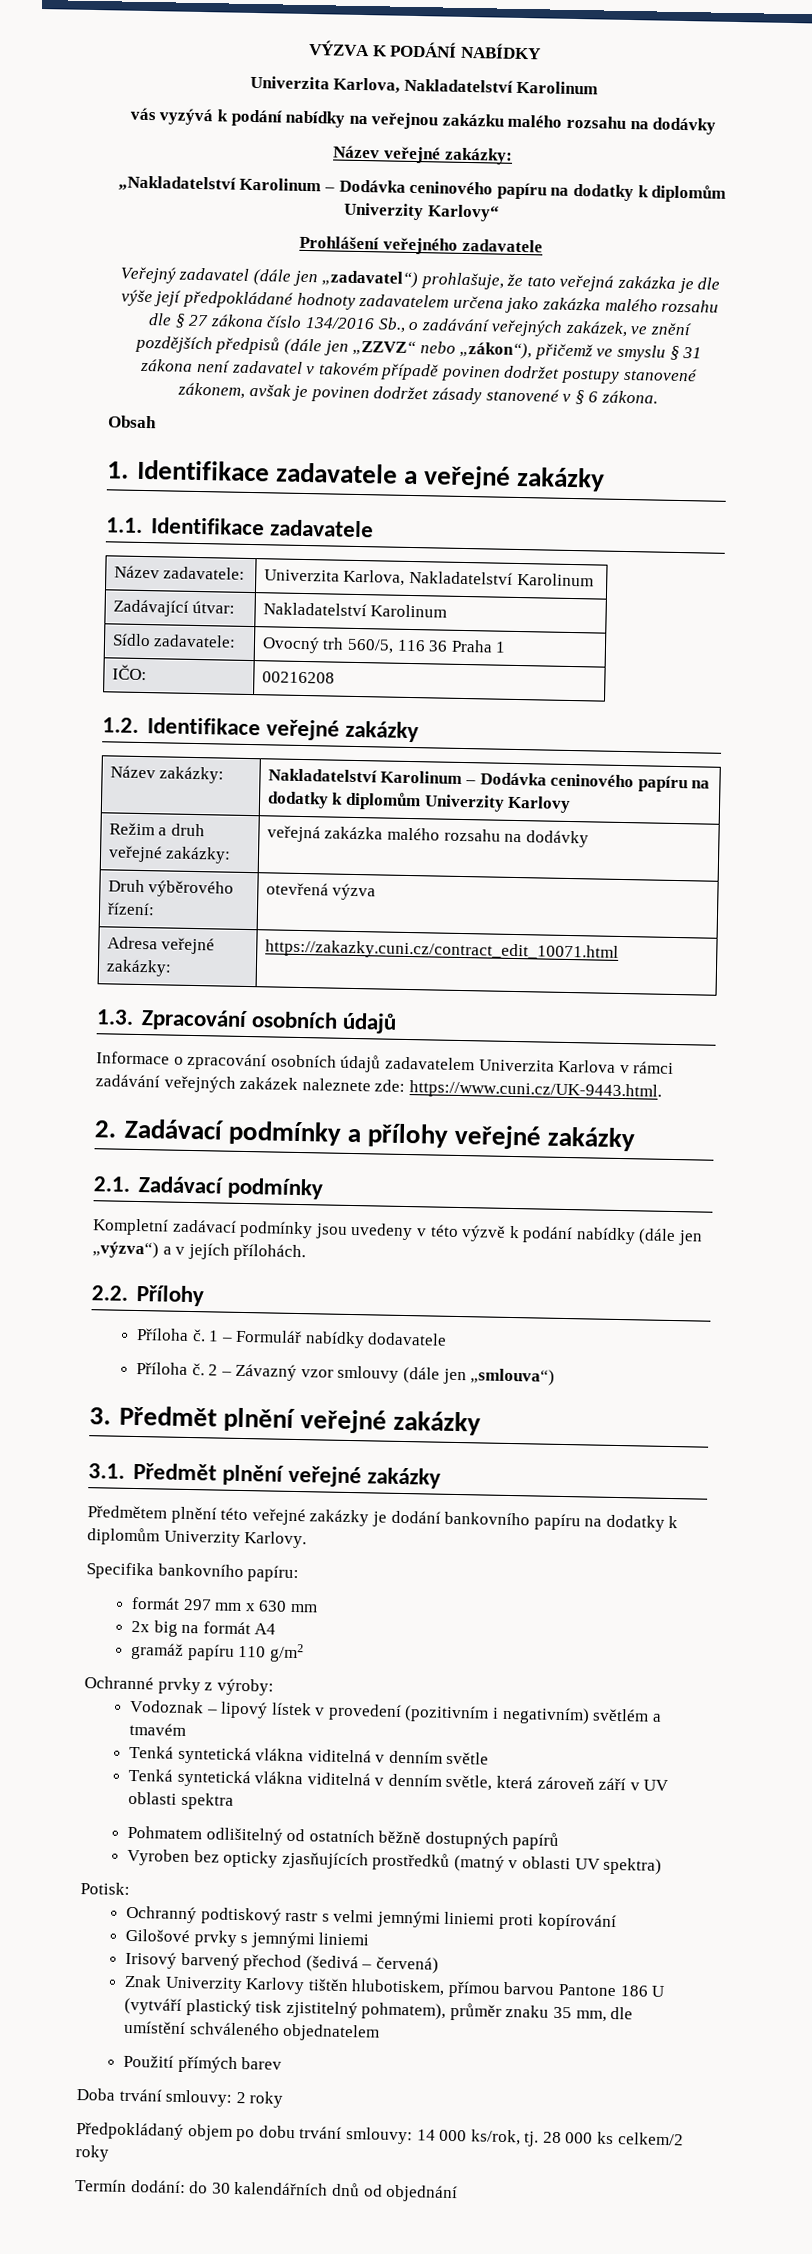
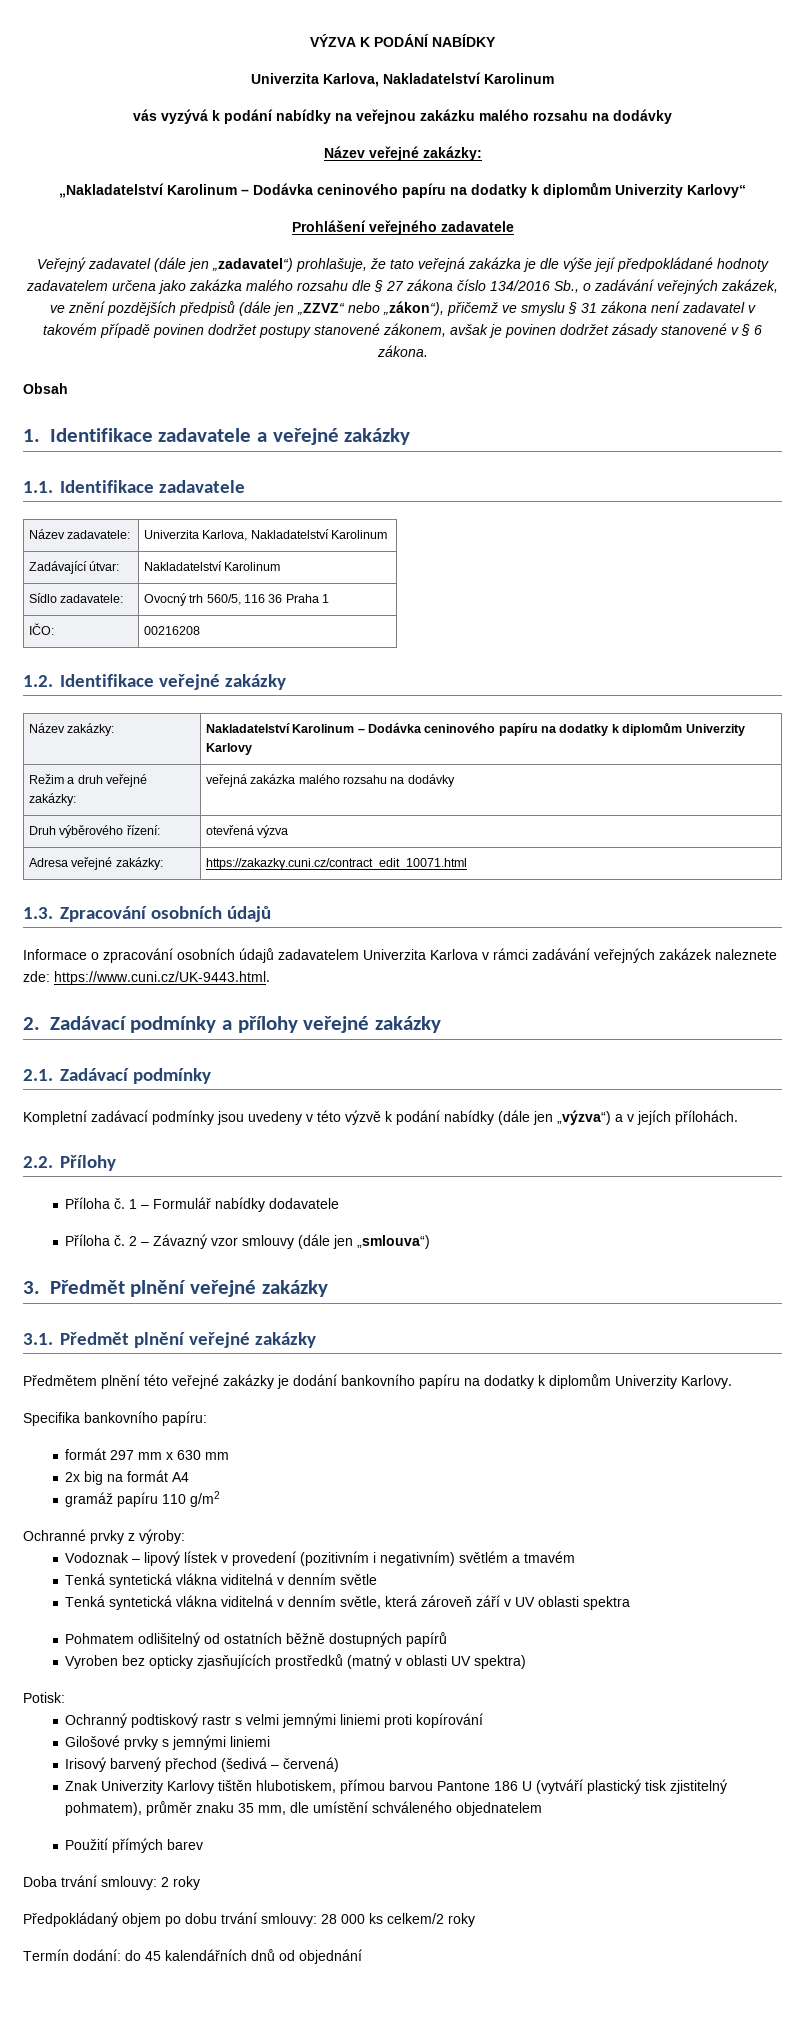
- Předpokládaný objem po dobu trvání smlouvy: 14 000 ks/rok, tj. 28 000 ks celkem/2 roky
+ Předpokládaný objem po dobu trvání smlouvy: 28 000 ks celkem/2 roky
- Termín dodání: do 30 kalendářních dnů od objednání
+ Termín dodání: do 45 kalendářních dnů od objednání

